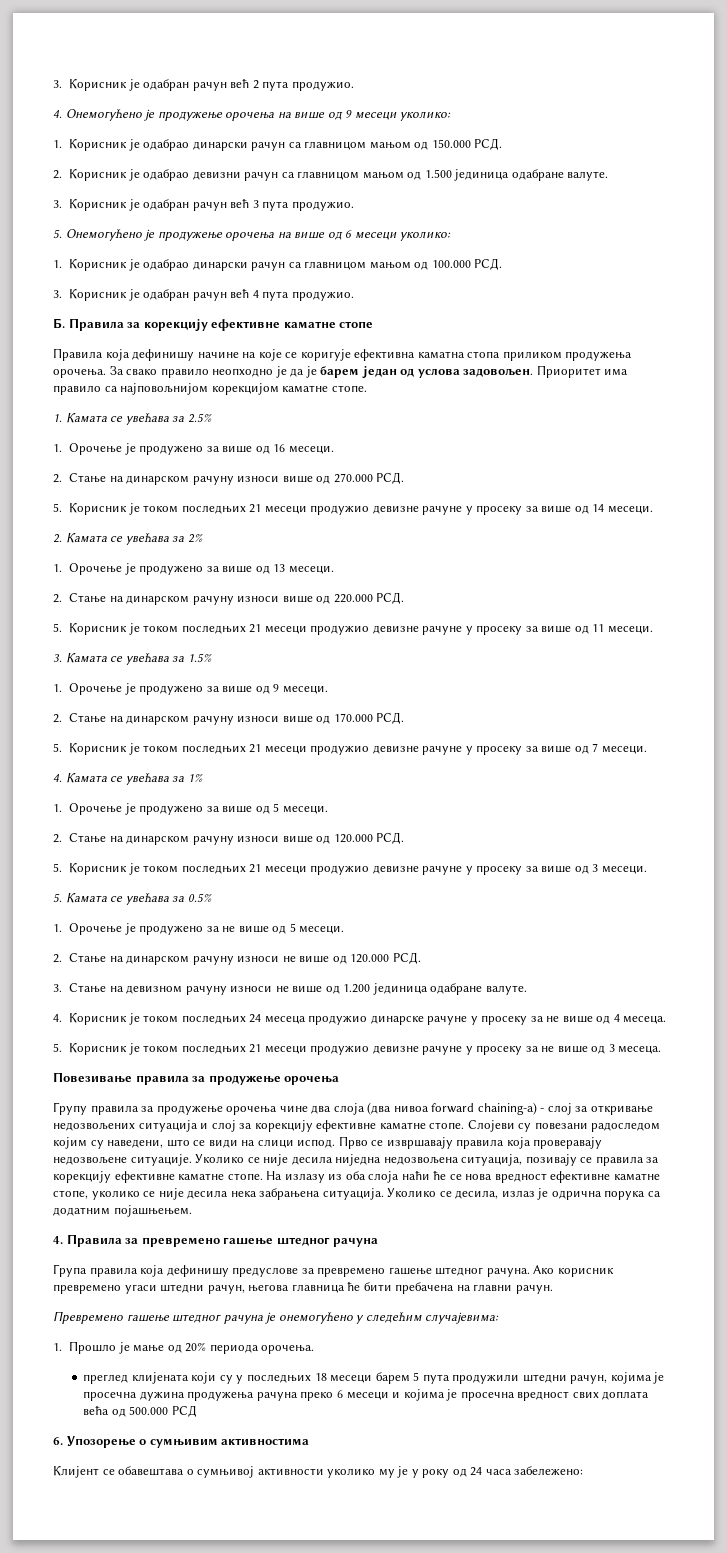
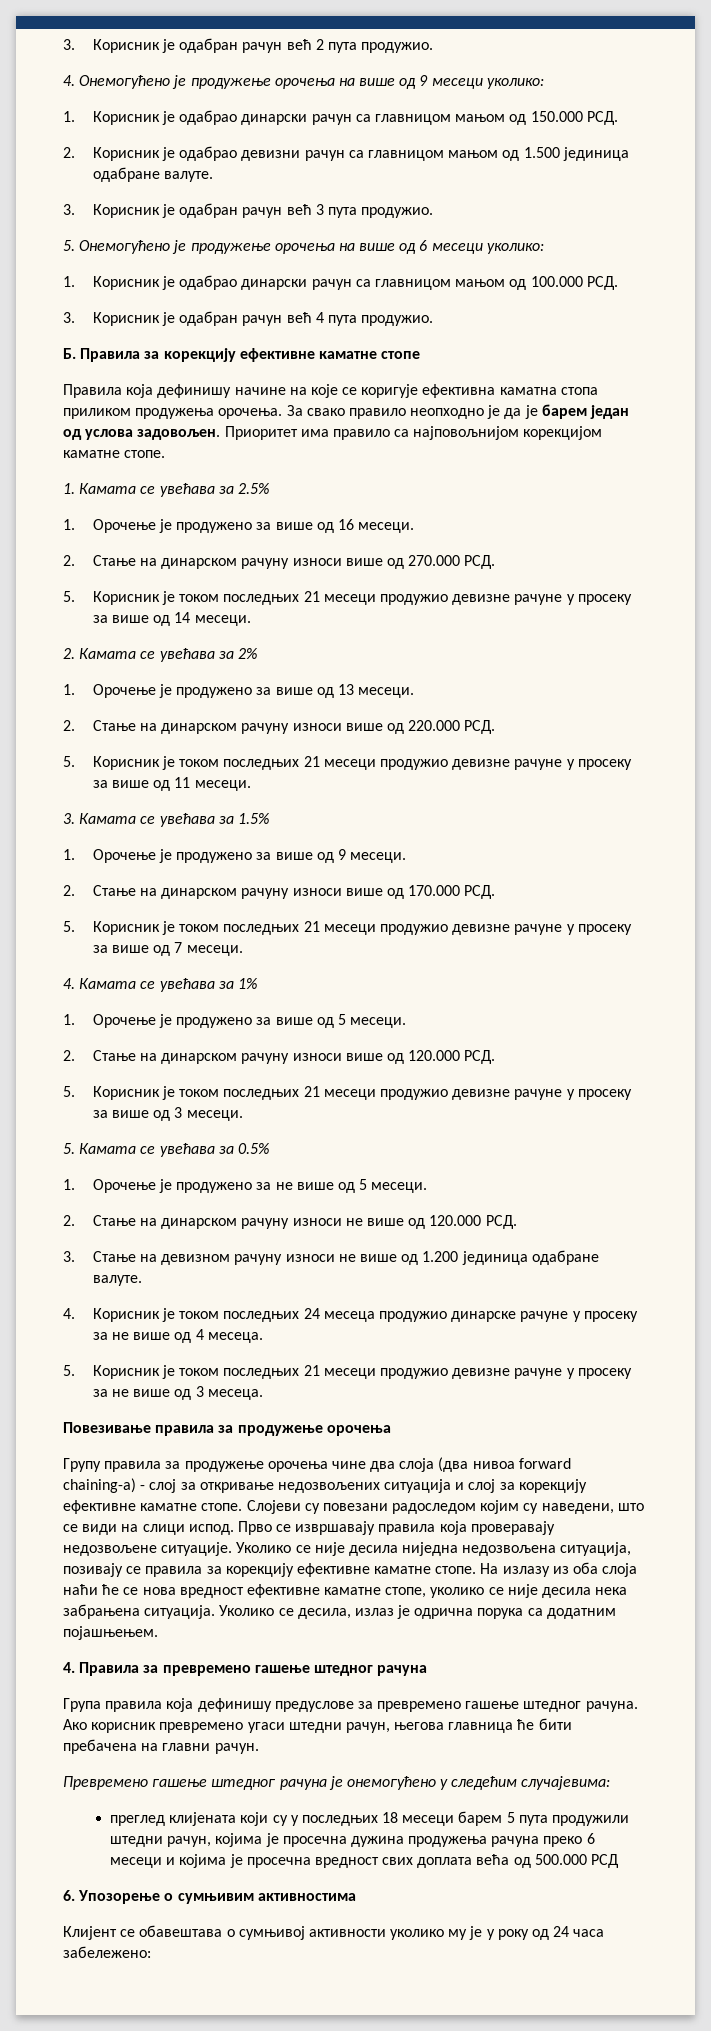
- 1. Прошло је мање од 20% периода орочења.

